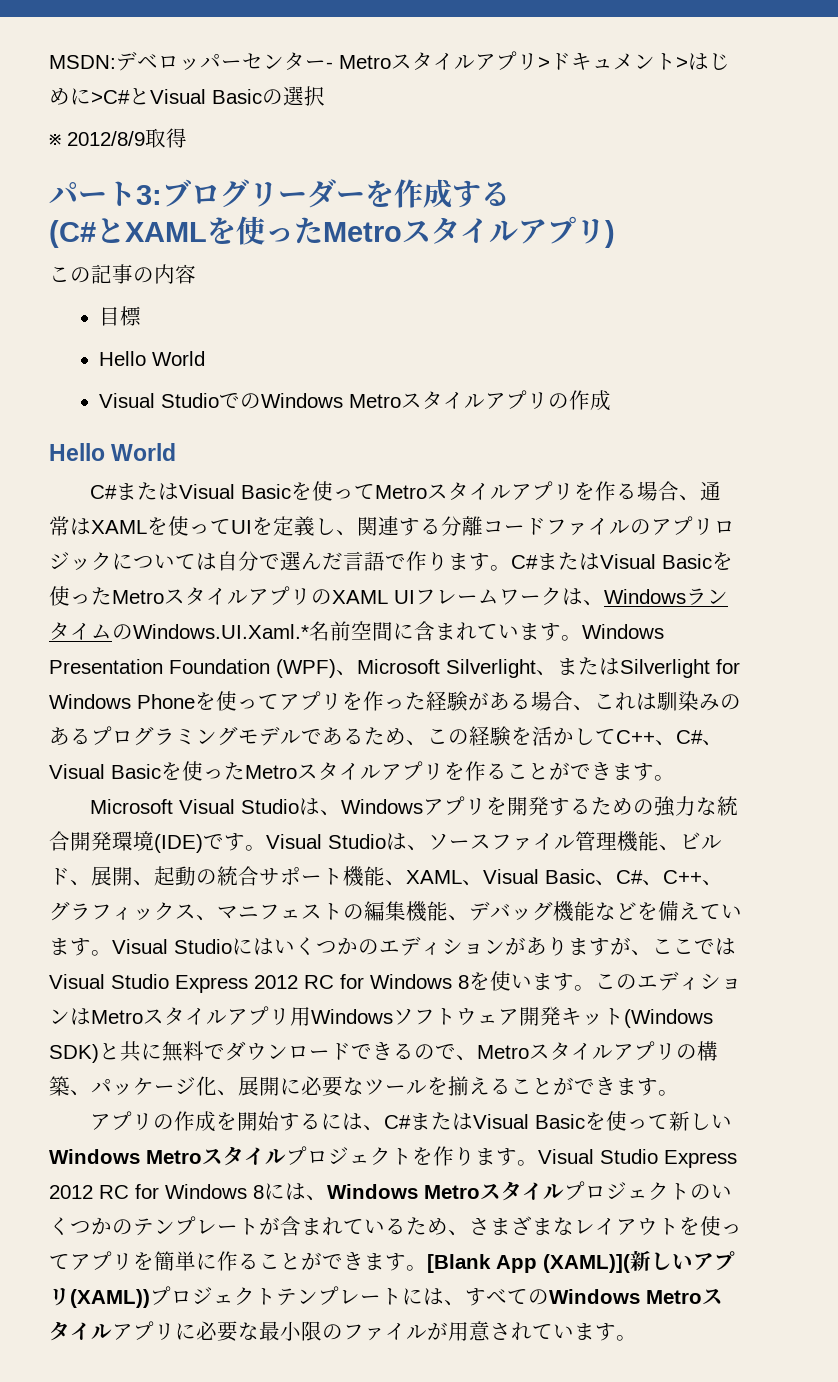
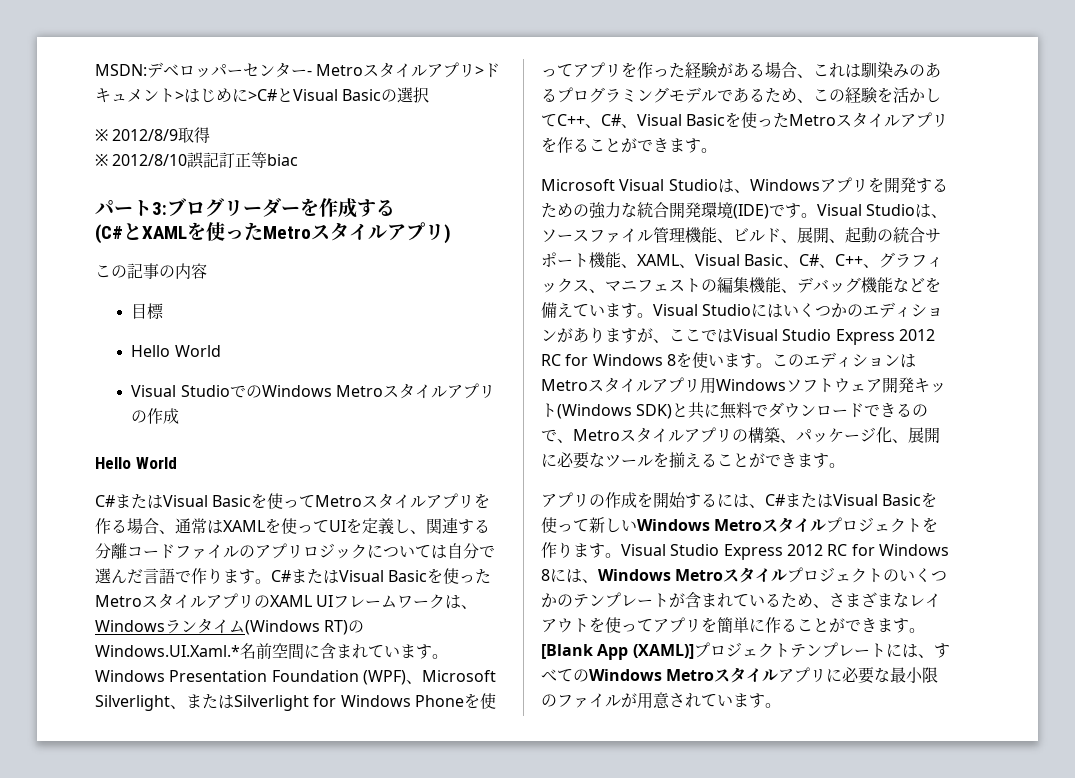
+ ※ 2012/8/10誤記訂正等biac
- C#またはVisual Basicを使ったMetroスタイルアプリのXAML UIフレームワークは、WindowsランタイムのWindows.UI.Xaml.*名前空間に含まれています。
+ C#またはVisual Basicを使ったMetroスタイルアプリのXAML UIフレームワークは、Windowsランタイム(Windows RT)のWindows.UI.Xaml.*名前空間に含まれています。
- [Blank App (XAML)](新しいアプリ(XAML))プロジェクトテンプレートには、すべてのWindows Metroスタイルアプリに必要な最小限のファイルが用意されています。
+ [Blank App (XAML)]プロジェクトテンプレートには、すべてのWindows Metroスタイルアプリに必要な最小限のファイルが用意されています。

